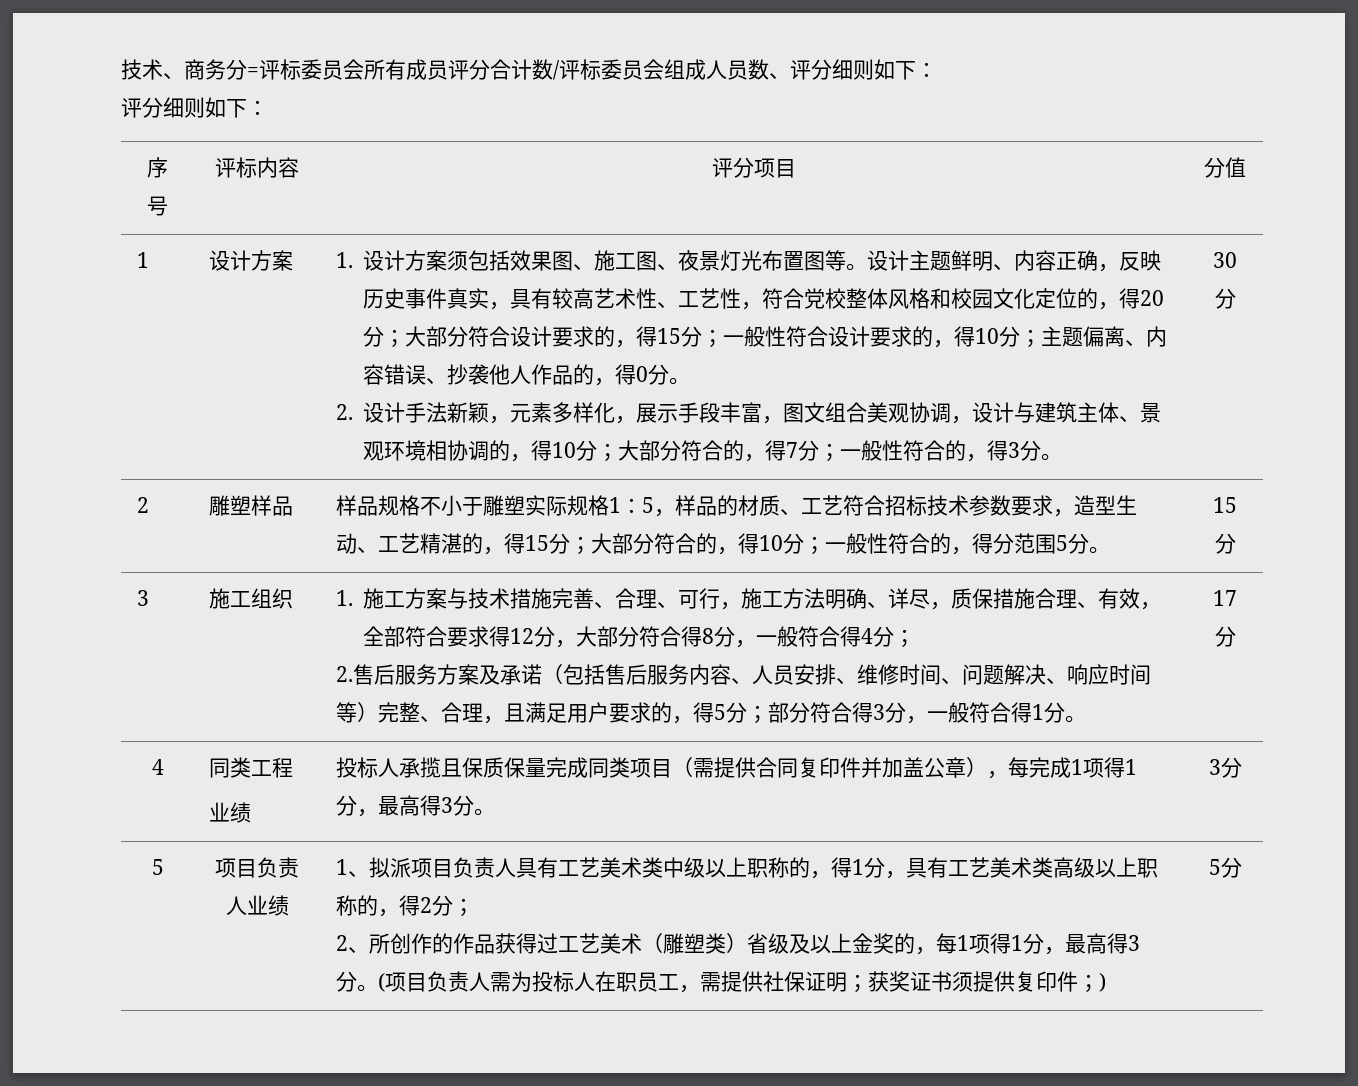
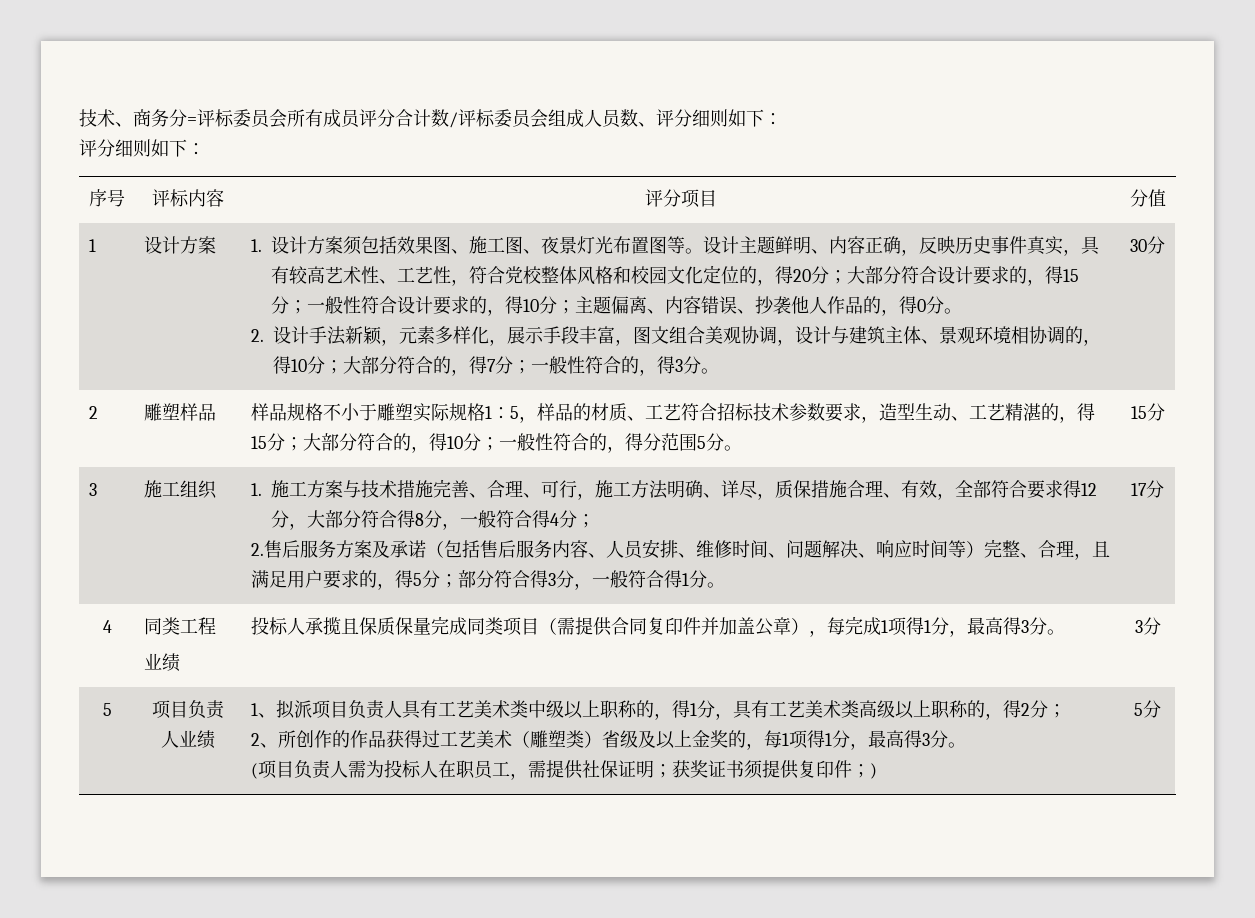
- 2、所创作的作品获得过工艺美术（雕塑类）省级及以上金奖的，每1项得1分，最高得3分。(项目负责人需为投标人在职员工，需提供社保证明；获奖证书须提供复印件；)
+ 2、所创作的作品获得过工艺美术（雕塑类）省级及以上金奖的，每1项得1分，最高得3分。
+ (项目负责人需为投标人在职员工，需提供社保证明；获奖证书须提供复印件；)

